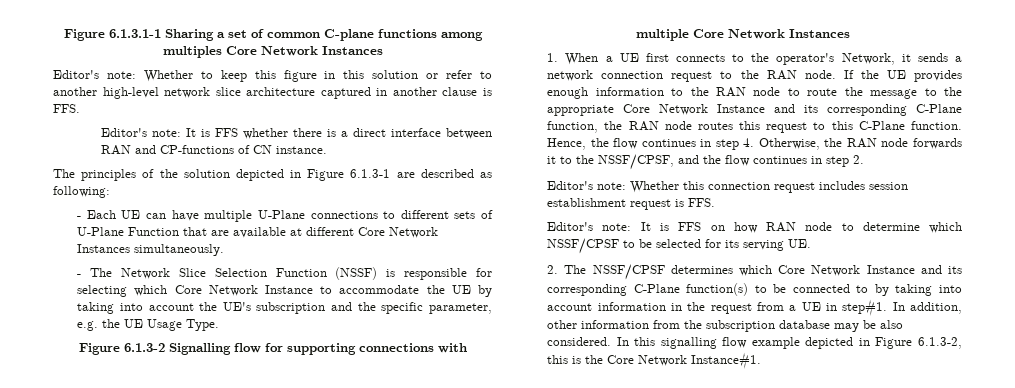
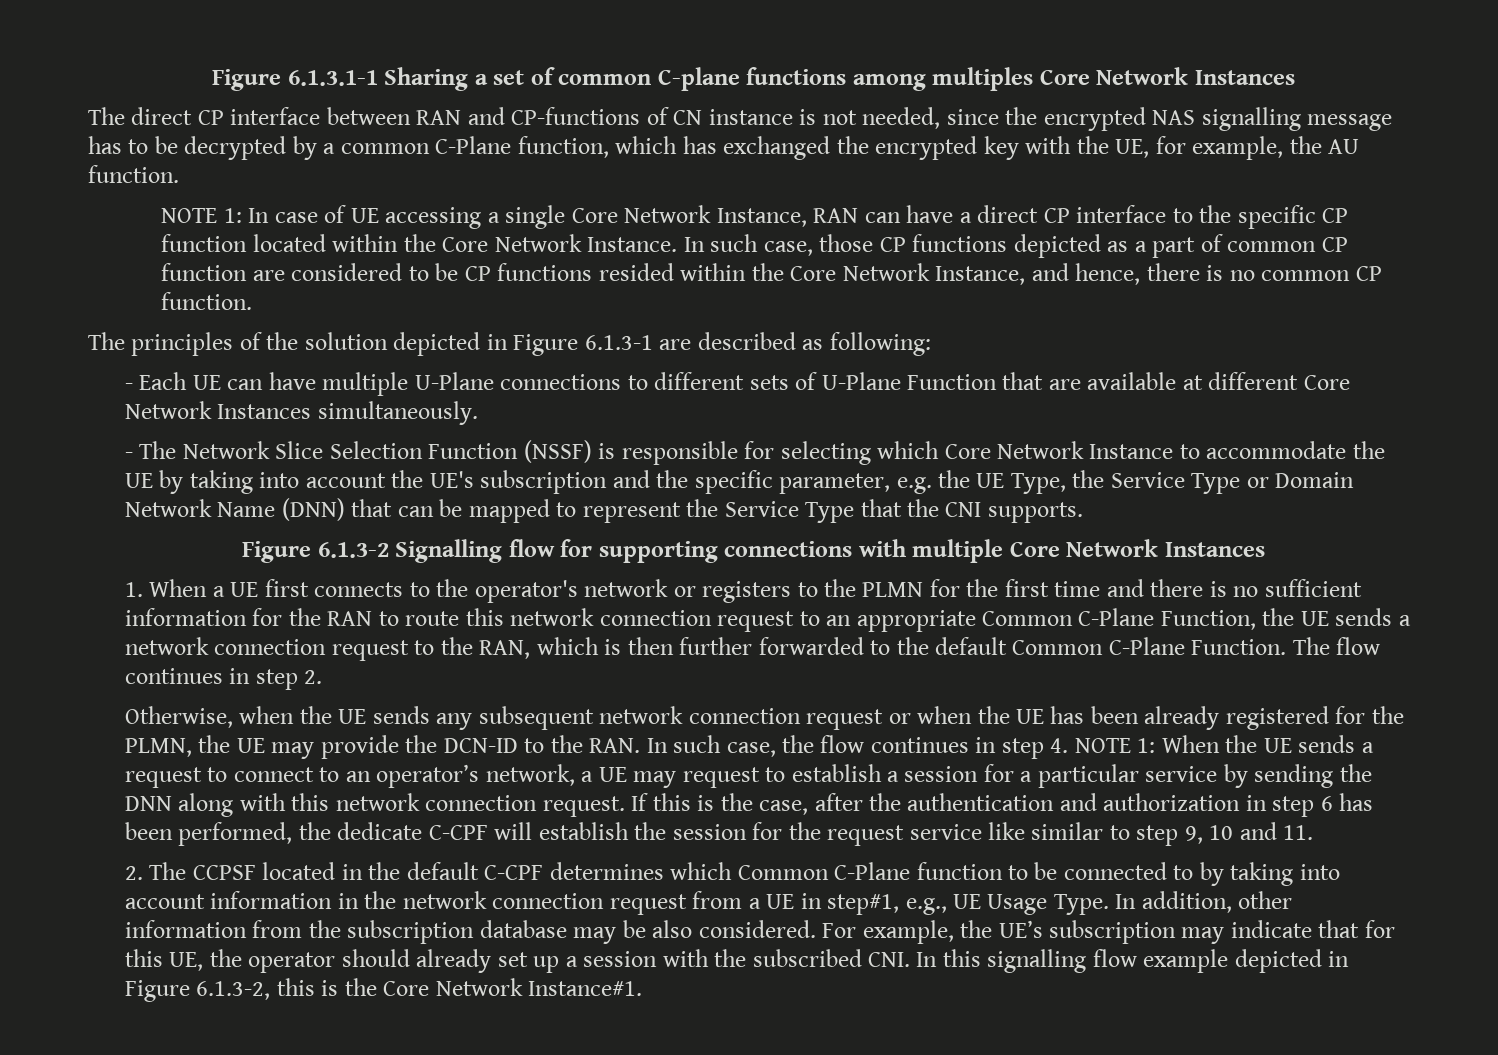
- Editor's note: Whether to keep this figure in this solution or refer to another high-level network slice architecture captured in another clause is FFS.
- Editor's note: It is FFS whether there is a direct interface between RAN and CP-functions of CN instance.
+ The direct CP interface between RAN and CP-functions of CN instance is not needed, since the encrypted NAS signalling message has to be decrypted by a common C-Plane function, which has exchanged the encrypted key with the UE, for example, the AU function.
+ NOTE 1: In case of UE accessing a single Core Network Instance, RAN can have a direct CP interface to the specific CP function located within the Core Network Instance. In such case, those CP functions depicted as a part of common CP function are considered to be CP functions resided within the Core Network Instance, and hence, there is no common CP function.
- - The Network Slice Selection Function (NSSF) is responsible for selecting which Core Network Instance to accommodate the UE by taking into account the UE's subscription and the specific parameter, e.g. the UE Usage Type.
+ - The Network Slice Selection Function (NSSF) is responsible for selecting which Core Network Instance to accommodate the UE by taking into account the UE's subscription and the specific parameter, e.g. the UE Type, the Service Type or Domain Network Name (DNN) that can be mapped to represent the Service Type that the CNI supports.
- 1. When a UE first connects to the operator's Network, it sends a network connection request to the RAN node. If the UE provides enough information to the RAN node to route the message to the appropriate Core Network Instance and its corresponding C-Plane function, the RAN node routes this request to this C-Plane function. Hence, the flow continues in step 4. Otherwise, the RAN node forwards it to the NSSF/CPSF, and the flow continues in step 2.
- Editor's note: Whether this connection request includes session establishment request is FFS.
- Editor's note: It is FFS on how RAN node to determine which NSSF/CPSF to be selected for its serving UE.
- 2. The NSSF/CPSF determines which Core Network Instance and its corresponding C-Plane function(s) to be connected to by taking into account information in the request from a UE in step#1.
+ 1. When a UE first connects to the operator's network or registers to the PLMN for the first time and there is no sufficient information for the RAN to route this network connection request to an appropriate Common C-Plane Function, the UE sends a network connection request to the RAN, which is then further forwarded to the default Common C-Plane Function. The flow continues in step 2.
+ Otherwise, when the UE sends any subsequent network connection request or when the UE has been already registered for the PLMN, the UE may provide the DCN-ID to the RAN. In such case, the flow continues in step 4. NOTE 1: When the UE sends a request to connect to an operator’s network, a UE may request to establish a session for a particular service by sending the DNN along with this network connection request. If this is the case, after the authentication and authorization in step 6 has been performed, the dedicate C-CPF will establish the session for the request service like similar to step 9, 10 and 11.
+ 2. The CCPSF located in the default C-CPF determines which Common C-Plane function to be connected to by taking into account information in the network connection request from a UE in step#1, e.g., UE Usage Type.
- In this signalling flow example depicted in Figure 6.1.3-2, this is the Core Network Instance#1.
+ For example, the UE’s subscription may indicate that for this UE, the operator should already set up a session with the subscribed CNI. In this signalling flow example depicted in Figure 6.1.3-2, this is the Core Network Instance#1.

